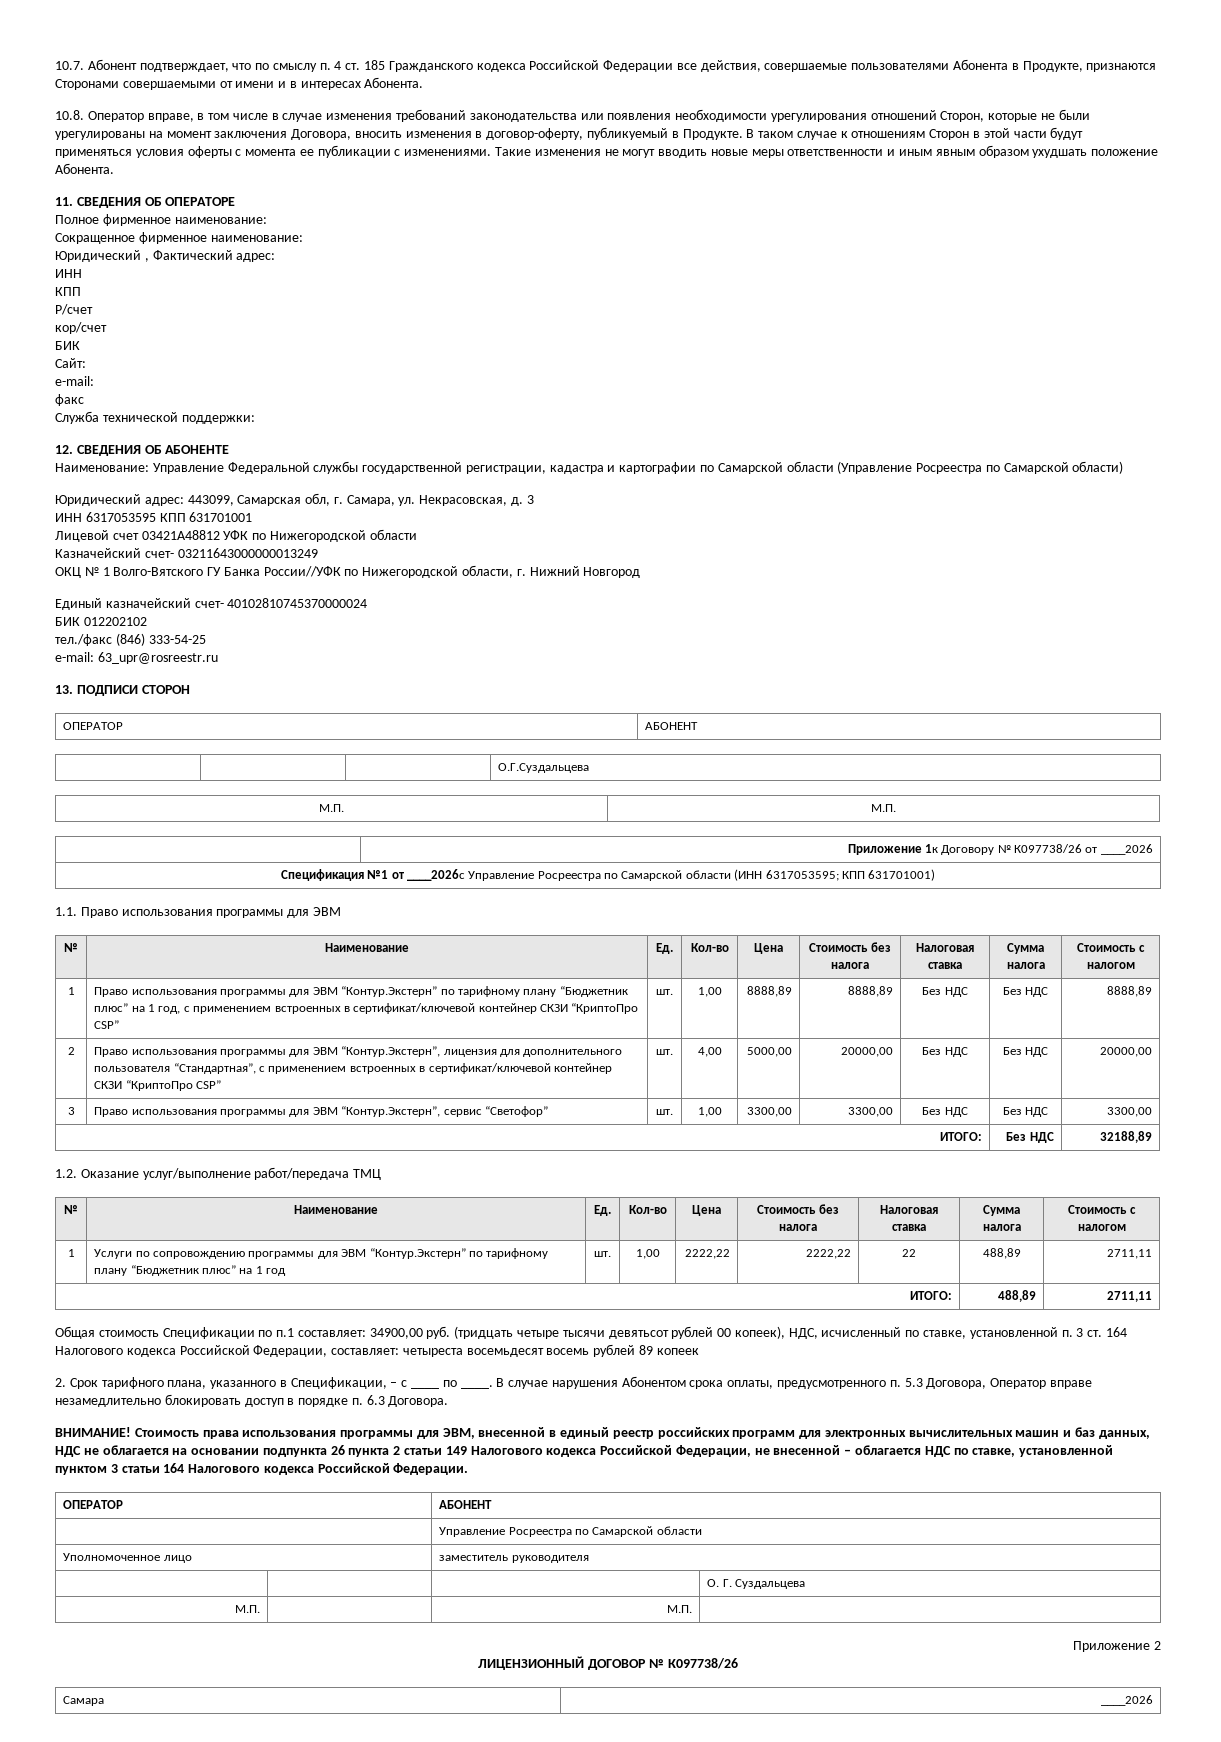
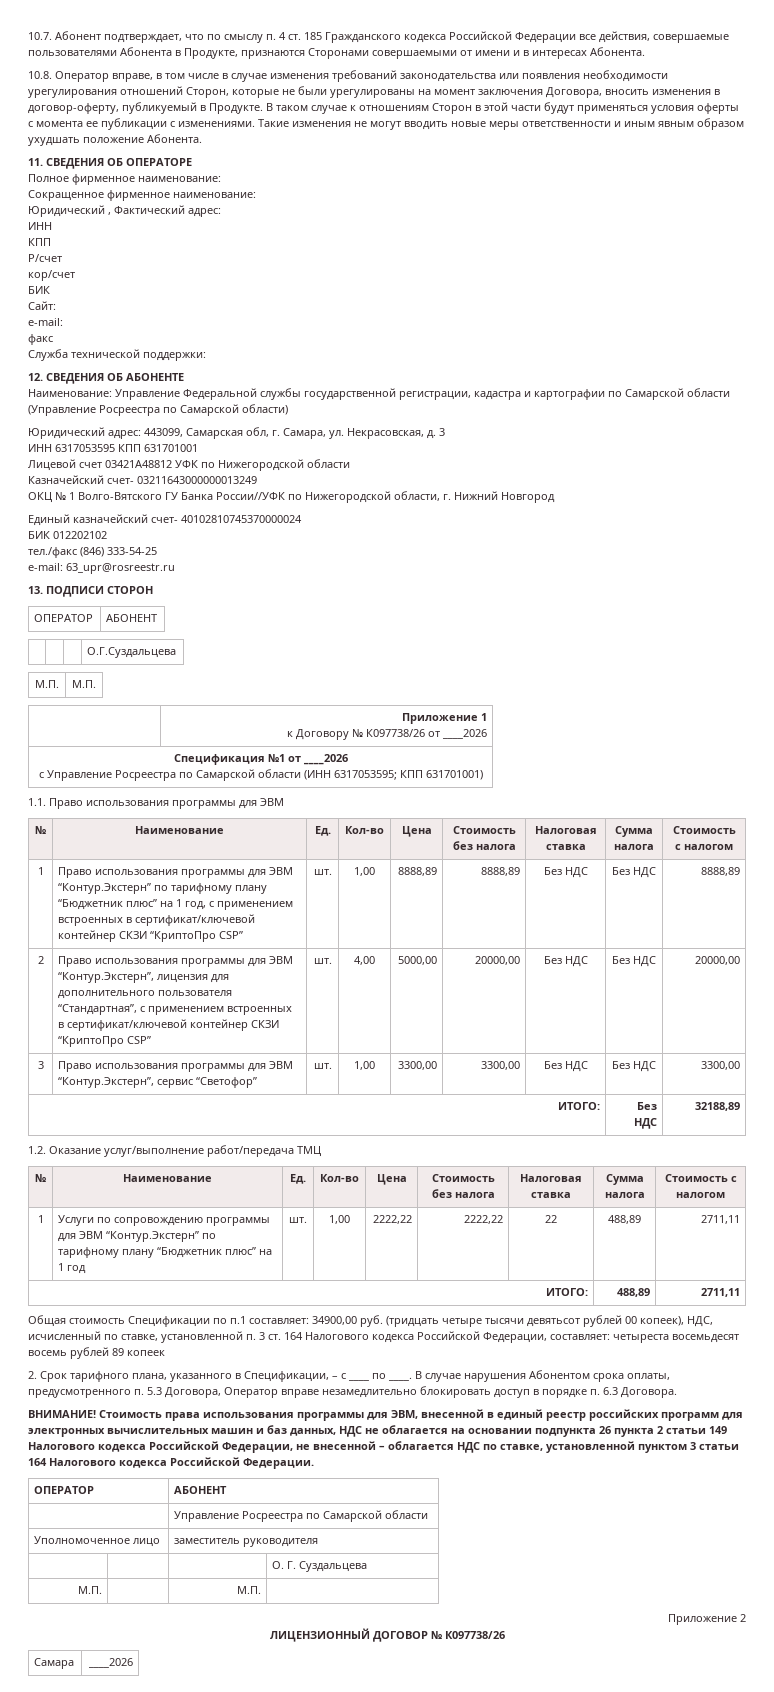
- | Приложение 1к Договору № К097738/26 от ____2026
+ | Приложение 1
+ к Договору № К097738/26 от ____2026
- Спецификация №1 от ____2026с Управление Росреестра по Самарской области (ИНН 6317053595; КПП 631701001)
+ Спецификация №1 от ____2026
+ с Управление Росреестра по Самарской области (ИНН 6317053595; КПП 631701001)

